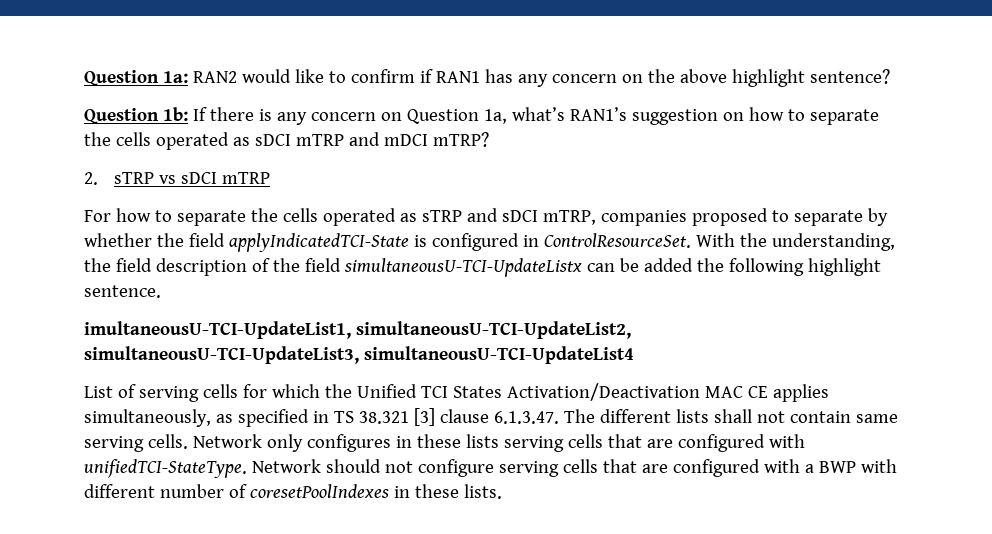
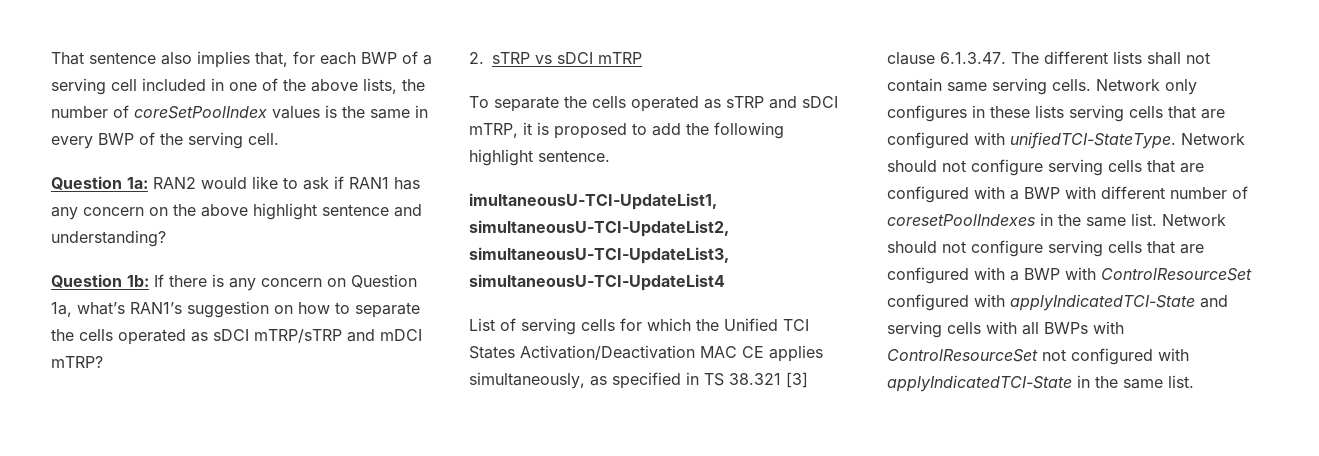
+ That sentence also implies that, for each BWP of a serving cell included in one of the above lists, the number of coreSetPoolIndex values is the same in every BWP of the serving cell.
- Question 1a: RAN2 would like to confirm if RAN1 has any concern on the above highlight sentence?
+ Question 1a: RAN2 would like to ask if RAN1 has any concern on the above highlight sentence and understanding?
- Question 1b: If there is any concern on Question 1a, what’s RAN1’s suggestion on how to separate the cells operated as sDCI mTRP and mDCI mTRP?
+ Question 1b: If there is any concern on Question 1a, what’s RAN1’s suggestion on how to separate the cells operated as sDCI mTRP/sTRP and mDCI mTRP?
- For how to separate the cells operated as sTRP and sDCI mTRP, companies proposed to separate by whether the field applyIndicatedTCI-State is configured in ControlResourceSet. With the understanding, the field description of the field simultaneousU-TCI-UpdateListx can be added the following highlight sentence.
+ To separate the cells operated as sTRP and sDCI mTRP, it is proposed to add the following highlight sentence.
- Network should not configure serving cells that are configured with a BWP with different number of coresetPoolIndexes in these lists.
+ Network should not configure serving cells that are configured with a BWP with different number of coresetPoolIndexes in the same list. Network should not configure serving cells that are configured with a BWP with ControlResourceSet configured with applyIndicatedTCI-State and serving cells with all BWPs with ControlResourceSet not configured with applyIndicatedTCI-State in the same list.

